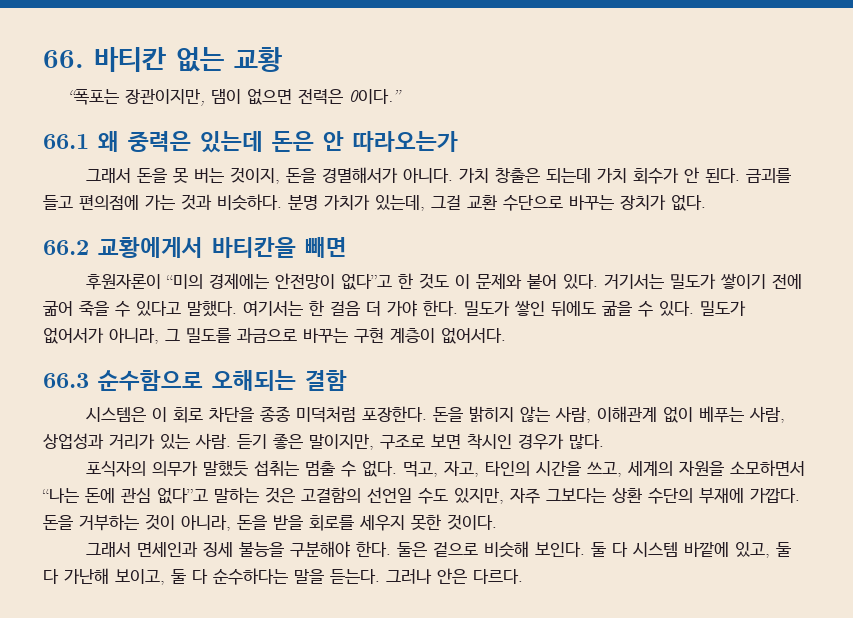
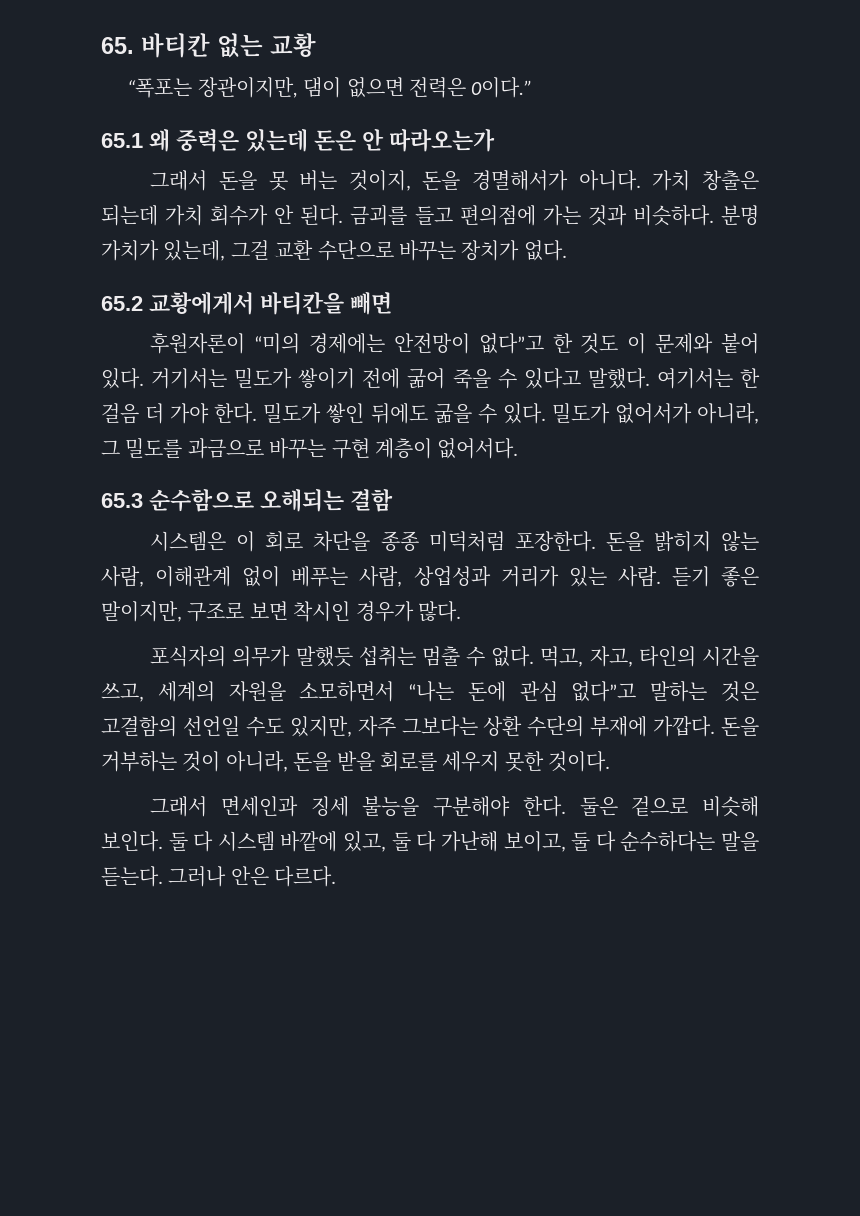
- 66. 바티칸 없는 교황
+ 65. 바티칸 없는 교황
- 66.1 왜 중력은 있는데 돈은 안 따라오는가
+ 65.1 왜 중력은 있는데 돈은 안 따라오는가
- 66.2 교황에게서 바티칸을 빼면
+ 65.2 교황에게서 바티칸을 빼면
- 66.3 순수함으로 오해되는 결함
+ 65.3 순수함으로 오해되는 결함

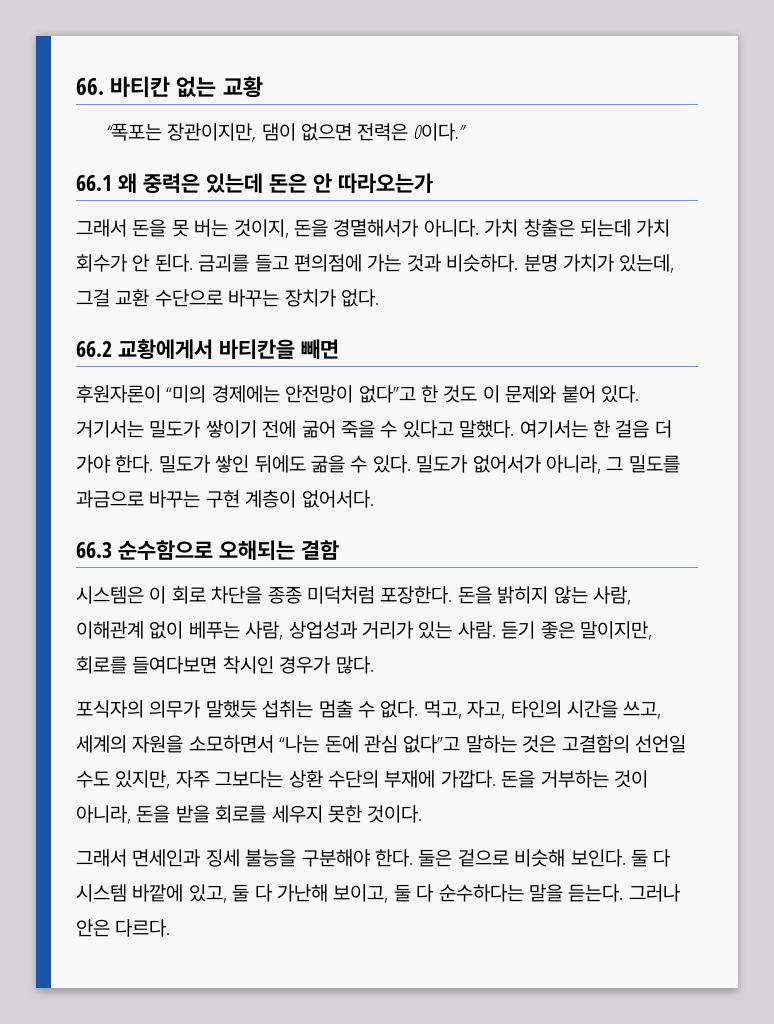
- 65. 바티칸 없는 교황
+ 66. 바티칸 없는 교황
- 65.1 왜 중력은 있는데 돈은 안 따라오는가
+ 66.1 왜 중력은 있는데 돈은 안 따라오는가
- 65.2 교황에게서 바티칸을 빼면
+ 66.2 교황에게서 바티칸을 빼면
- 65.3 순수함으로 오해되는 결함
+ 66.3 순수함으로 오해되는 결함
- 듣기 좋은 말이지만, 구조로 보면 착시인 경우가 많다.
+ 듣기 좋은 말이지만, 회로를 들여다보면 착시인 경우가 많다.

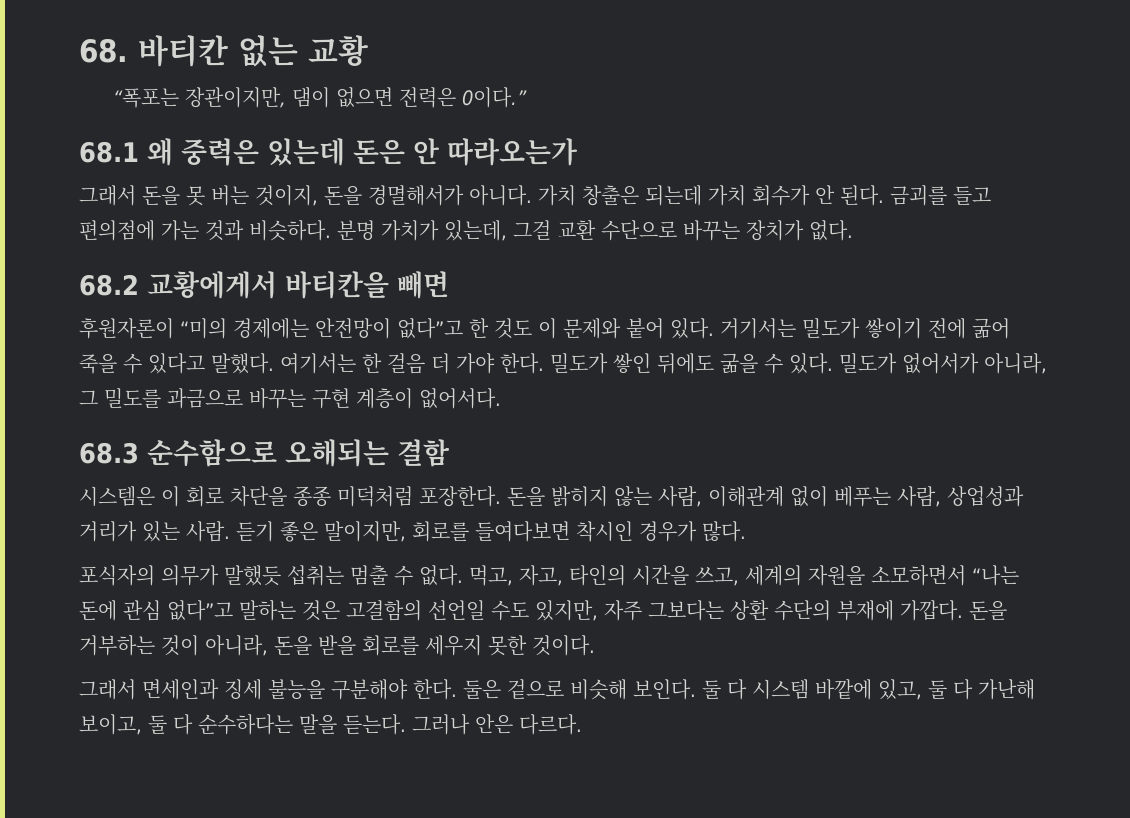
- 66. 바티칸 없는 교황
+ 68. 바티칸 없는 교황
- 66.1 왜 중력은 있는데 돈은 안 따라오는가
+ 68.1 왜 중력은 있는데 돈은 안 따라오는가
- 66.2 교황에게서 바티칸을 빼면
+ 68.2 교황에게서 바티칸을 빼면
- 66.3 순수함으로 오해되는 결함
+ 68.3 순수함으로 오해되는 결함

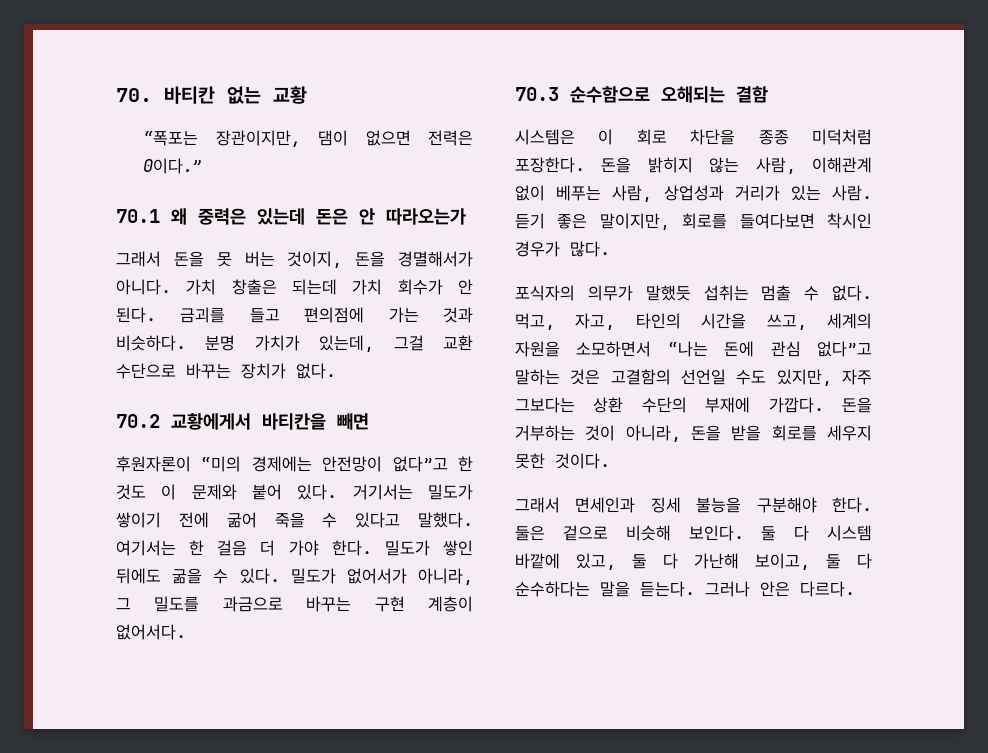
- 68. 바티칸 없는 교황
+ 70. 바티칸 없는 교황
- 68.1 왜 중력은 있는데 돈은 안 따라오는가
+ 70.1 왜 중력은 있는데 돈은 안 따라오는가
- 68.2 교황에게서 바티칸을 빼면
+ 70.2 교황에게서 바티칸을 빼면
- 68.3 순수함으로 오해되는 결함
+ 70.3 순수함으로 오해되는 결함

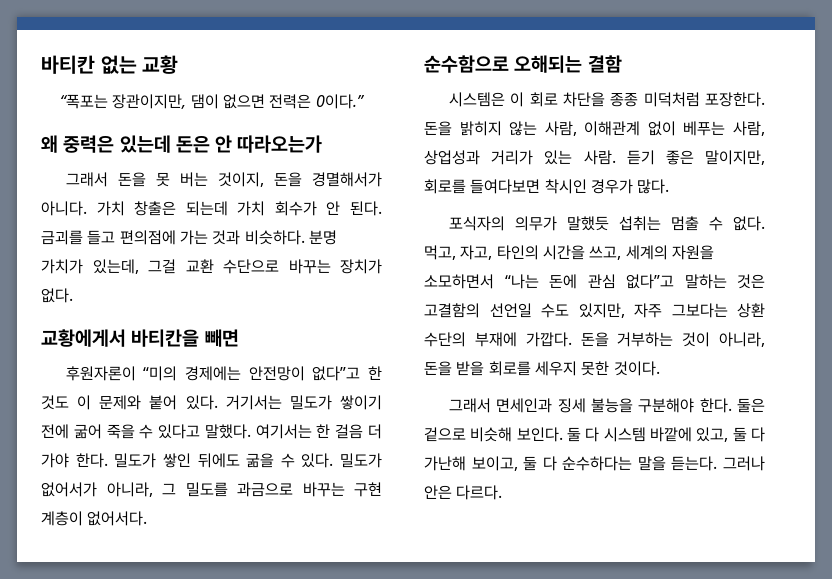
- 70. 바티칸 없는 교황
+ 바티칸 없는 교황
- 70.1 왜 중력은 있는데 돈은 안 따라오는가
+ 왜 중력은 있는데 돈은 안 따라오는가
- 70.2 교황에게서 바티칸을 빼면
+ 교황에게서 바티칸을 빼면
- 70.3 순수함으로 오해되는 결함
+ 순수함으로 오해되는 결함

